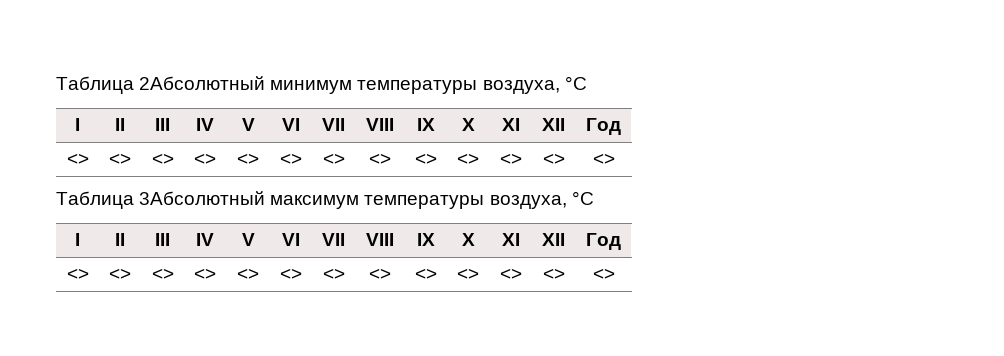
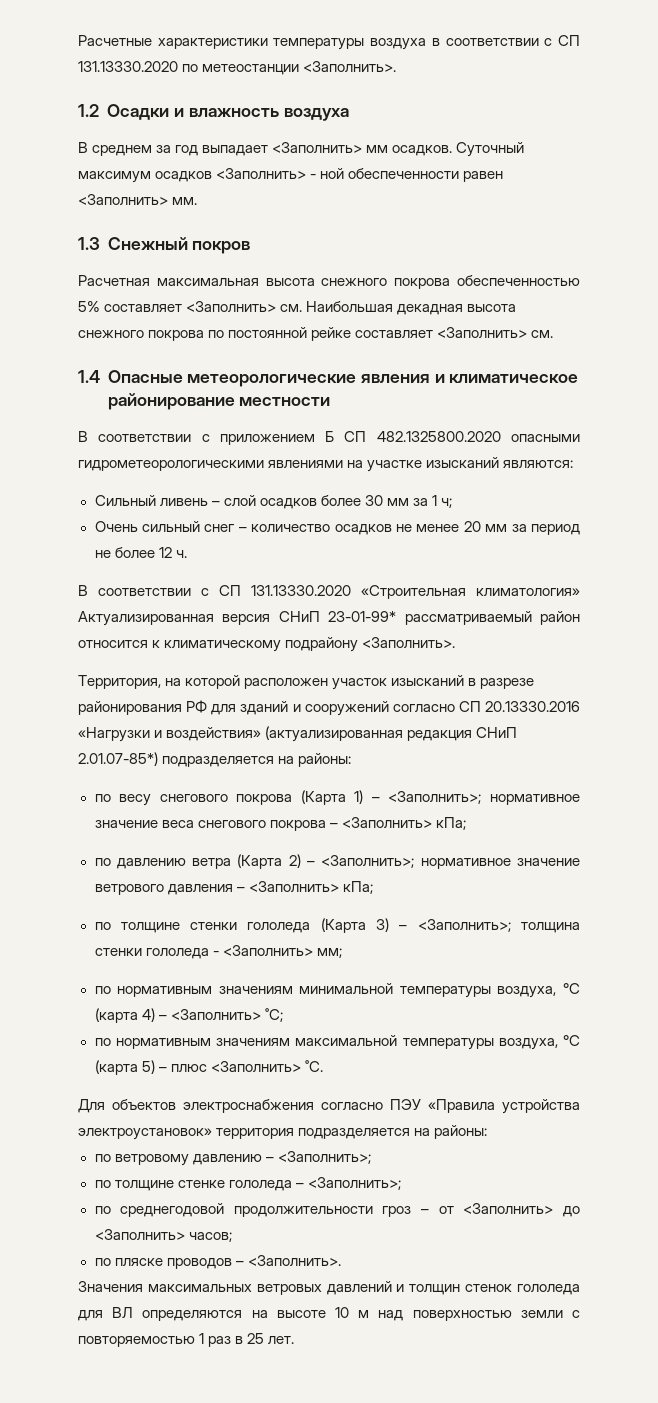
- Таблица 2Абсолютный минимум температуры воздуха, °С
- I | II | III | IV | V | VI | VII | VIII | IX | X | XI | XII | Год
- <> | <> | <> | <> | <> | <> | <> | <> | <> | <> | <> | <> | <>
- Таблица 3Абсолютный максимум температуры воздуха, °С
- I | II | III | IV | V | VI | VII | VIII | IX | X | XI | XII | Год
- <> | <> | <> | <> | <> | <> | <> | <> | <> | <> | <> | <> | <>
+ Расчетные характеристики температуры воздуха в соответствии с СП 131.13330.2020 по метеостанции <Заполнить>.
+ 1.2 Осадки и влажность воздуха
+ В среднем за год выпадает <Заполнить> мм осадков. Суточный максимум осадков <Заполнить> - ной обеспеченности равен <Заполнить> мм.
+ 1.3 Снежный покров
+ Расчетная максимальная высота снежного покрова обеспеченностью 5% составляет <Заполнить> см. Наибольшая декадная высота снежного покрова по постоянной рейке составляет <Заполнить> см.
+ 1.4 Опасные метеорологические явления и климатическое районирование местности
+ В соответствии с приложением Б СП 482.1325800.2020 опасными гидрометеорологическими явлениями на участке изысканий являются:
+ Сильный ливень – слой осадков более 30 мм за 1 ч;
+ Очень сильный снег – количество осадков не менее 20 мм за период не более 12 ч.
+ В соответствии с СП 131.13330.2020 «Строительная климатология» Актуализированная версия СНиП 23-01-99* рассматриваемый район относится к климатическому подрайону <Заполнить>.
+ Территория, на которой расположен участок изысканий в разрезе районирования РФ для зданий и сооружений согласно СП 20.13330.2016 «Нагрузки и воздействия» (актуализированная редакция СНиП 2.01.07-85*) подразделяется на районы:
+ по весу снегового покрова (Карта 1) – <Заполнить>; нормативное значение веса снегового покрова – <Заполнить> кПа;
+ по давлению ветра (Карта 2) – <Заполнить>; нормативное значение ветрового давления – <Заполнить> кПа;
+ по толщине стенки гололеда (Карта 3) – <Заполнить>; толщина стенки гололеда - <Заполнить> мм;
+ по нормативным значениям минимальной температуры воздуха, °С (карта 4) – <Заполнить> ˚С;
+ по нормативным значениям максимальной температуры воздуха, °С (карта 5) – плюс <Заполнить> ˚С.
+ Для объектов электроснабжения согласно ПЭУ «Правила устройства электроустановок» территория подразделяется на районы:
+ по ветровому давлению – <Заполнить>;
+ по толщине стенке гололеда – <Заполнить>;
+ по среднегодовой продолжительности гроз – от <Заполнить> до <Заполнить> часов;
+ по пляске проводов – <Заполнить>.
+ Значения максимальных ветровых давлений и толщин стенок гололеда для ВЛ определяются на высоте 10 м над поверхностью земли с повторяемостью 1 раз в 25 лет.

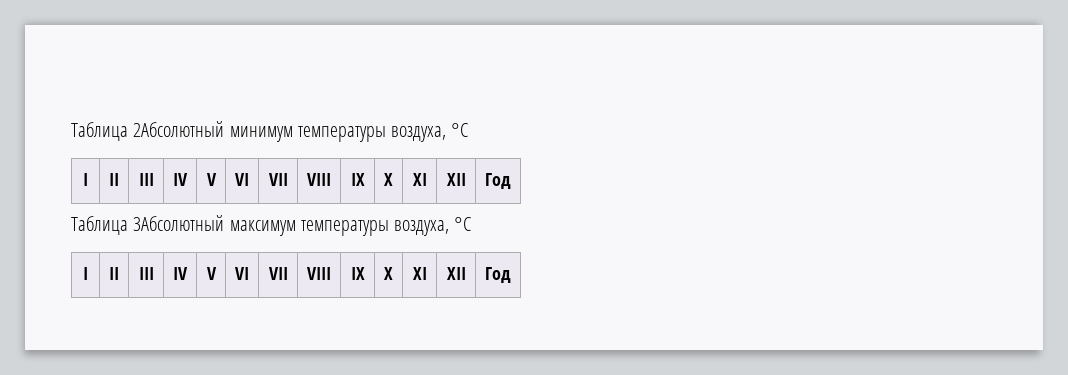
- Расчетные характеристики температуры воздуха в соответствии с СП 131.13330.2020 по метеостанции <Заполнить>.
- 1.2 Осадки и влажность воздуха
- В среднем за год выпадает <Заполнить> мм осадков. Суточный максимум осадков <Заполнить> - ной обеспеченности равен <Заполнить> мм.
- 1.3 Снежный покров
- Расчетная максимальная высота снежного покрова обеспеченностью 5% составляет <Заполнить> см. Наибольшая декадная высота снежного покрова по постоянной рейке составляет <Заполнить> см.
- 1.4 Опасные метеорологические явления и климатическое районирование местности
- В соответствии с приложением Б СП 482.1325800.2020 опасными гидрометеорологическими явлениями на участке изысканий являются:
- Сильный ливень – слой осадков более 30 мм за 1 ч;
- Очень сильный снег – количество осадков не менее 20 мм за период не более 12 ч.
- В соответствии с СП 131.13330.2020 «Строительная климатология» Актуализированная версия СНиП 23-01-99* рассматриваемый район относится к климатическому подрайону <Заполнить>.
- Территория, на которой расположен участок изысканий в разрезе районирования РФ для зданий и сооружений согласно СП 20.13330.2016 «Нагрузки и воздействия» (актуализированная редакция СНиП 2.01.07-85*) подразделяется на районы:
- по весу снегового покрова (Карта 1) – <Заполнить>; нормативное значение веса снегового покрова – <Заполнить> кПа;
- по давлению ветра (Карта 2) – <Заполнить>; нормативное значение ветрового давления – <Заполнить> кПа;
- по толщине стенки гололеда (Карта 3) – <Заполнить>; толщина стенки гололеда - <Заполнить> мм;
- по нормативным значениям минимальной температуры воздуха, °С (карта 4) – <Заполнить> ˚С;
- по нормативным значениям максимальной температуры воздуха, °С (карта 5) – плюс <Заполнить> ˚С.
- Для объектов электроснабжения согласно ПЭУ «Правила устройства электроустановок» территория подразделяется на районы:
- по ветровому давлению – <Заполнить>;
- по толщине стенке гололеда – <Заполнить>;
- по среднегодовой продолжительности гроз – от <Заполнить> до <Заполнить> часов;
- по пляске проводов – <Заполнить>.
- Значения максимальных ветровых давлений и толщин стенок гололеда для ВЛ определяются на высоте 10 м над поверхностью земли с повторяемостью 1 раз в 25 лет.
+ Таблица 2Абсолютный минимум температуры воздуха, °С
+ I | II | III | IV | V | VI | VII | VIII | IX | X | XI | XII | Год
+ Таблица 3Абсолютный максимум температуры воздуха, °С
+ I | II | III | IV | V | VI | VII | VIII | IX | X | XI | XII | Год

